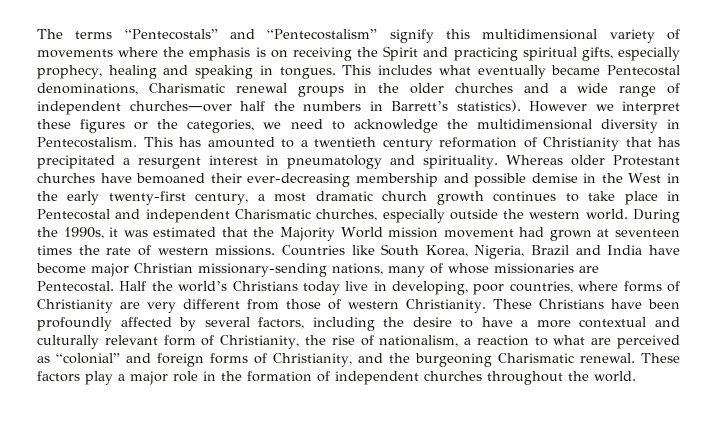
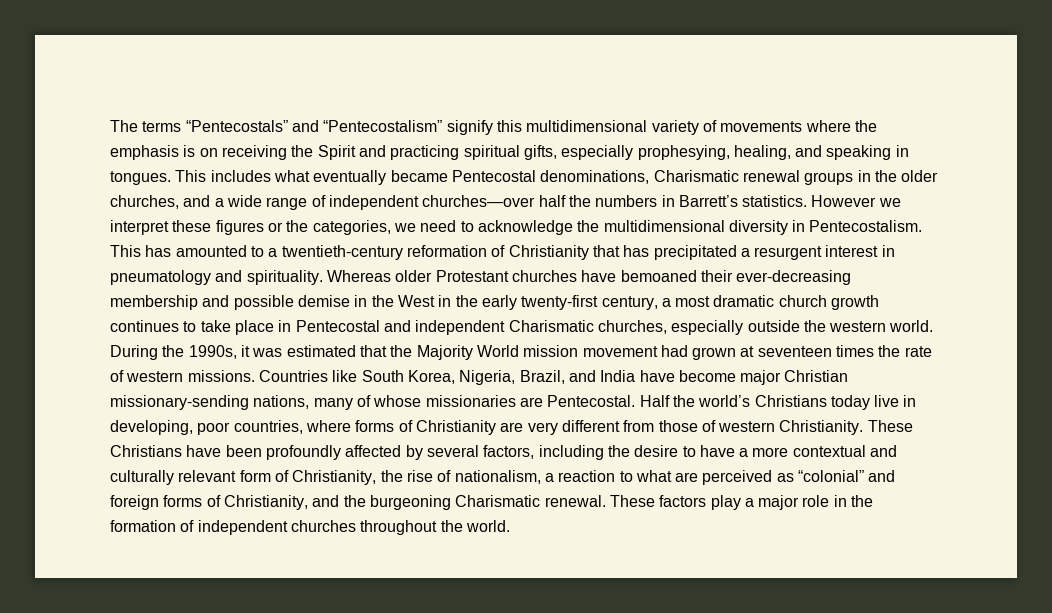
- The terms “Pentecostals” and “Pentecostalism” signify this multidimensional variety of movements where the emphasis is on receiving the Spirit and practicing spiritual gifts, especially prophecy, healing and speaking in tongues.
+ The terms “Pentecostals” and “Pentecostalism” signify this multidimensional variety of movements where the emphasis is on receiving the Spirit and practicing spiritual gifts, especially prophesying, healing, and speaking in tongues.
- This includes what eventually became Pentecostal denominations, Charismatic renewal groups in the older churches and a wide range of independent churches―over half the numbers in Barrett’s statistics).
+ This includes what eventually became Pentecostal denominations, Charismatic renewal groups in the older churches, and a wide range of independent churches―over half the numbers in Barrett’s statistics.
- This has amounted to a twentieth century reformation of Christianity that has precipitated a resurgent interest in pneumatology and spirituality.
+ This has amounted to a twentieth-century reformation of Christianity that has precipitated a resurgent interest in pneumatology and spirituality.
- Countries like South Korea, Nigeria, Brazil and India have become major Christian missionary-sending nations, many of whose missionaries are Pentecostal.
+ Countries like South Korea, Nigeria, Brazil, and India have become major Christian missionary-sending nations, many of whose missionaries are Pentecostal.

